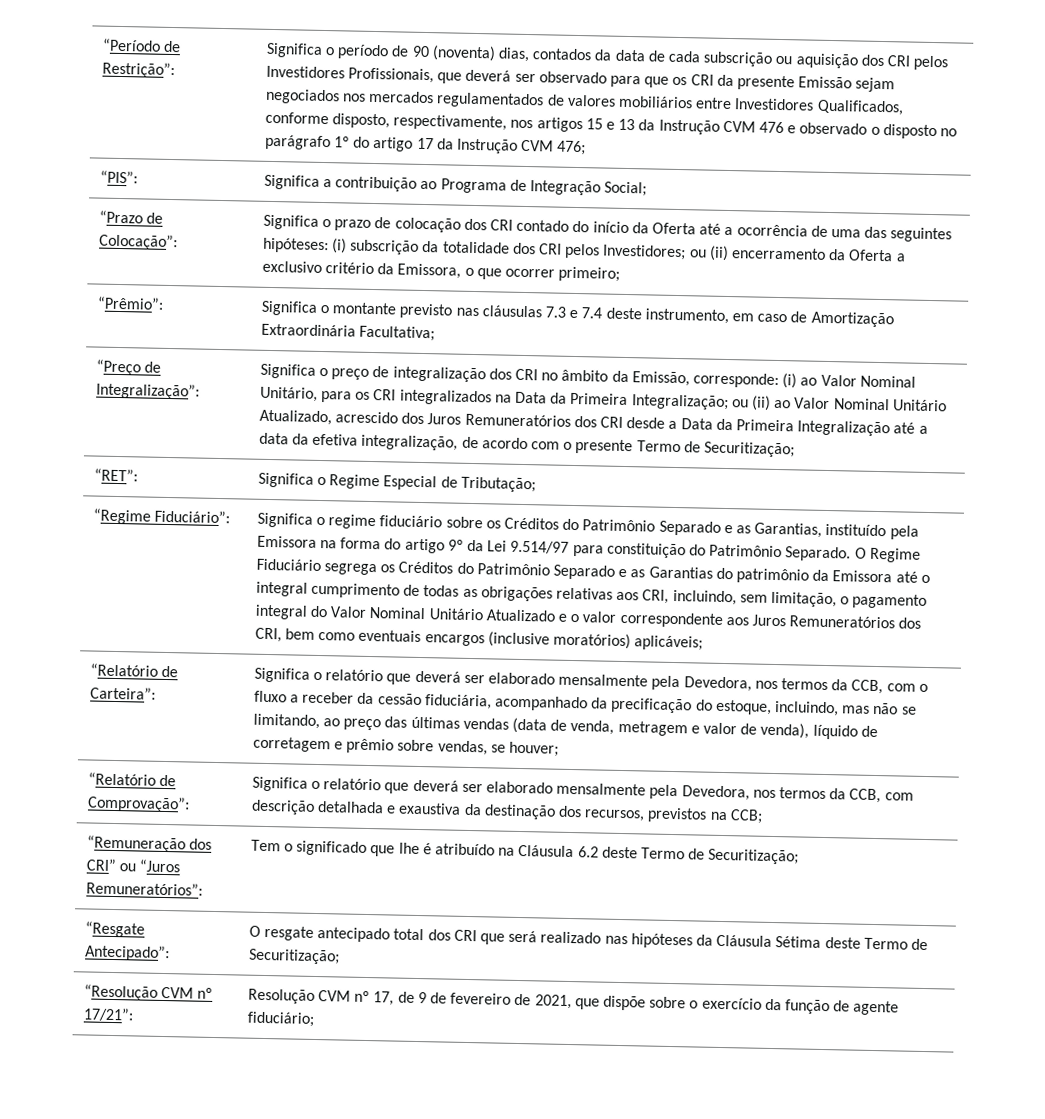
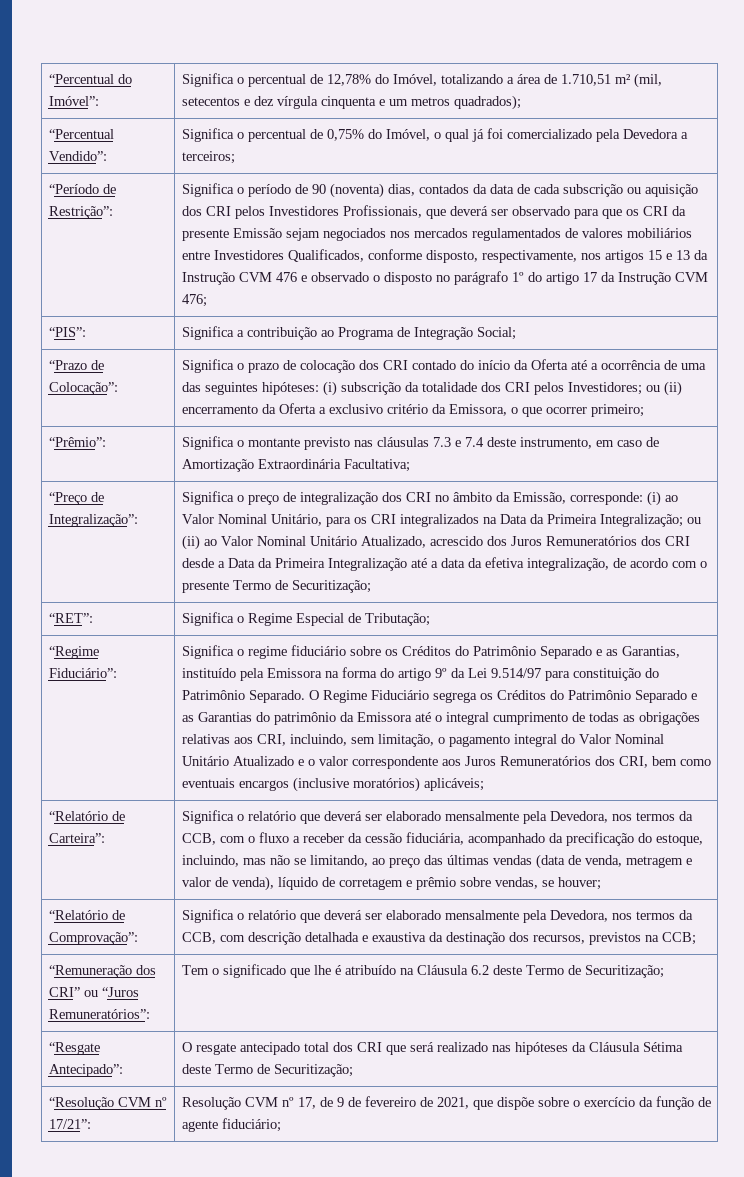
+ “Percentual do Imóvel”: | Significa o percentual de 12,78% do Imóvel, totalizando a área de 1.710,51 m² (mil, setecentos e dez vírgula cinquenta e um metros quadrados);
+ “Percentual Vendido”: | Significa o percentual de 0,75% do Imóvel, o qual já foi comercializado pela Devedora a terceiros;

